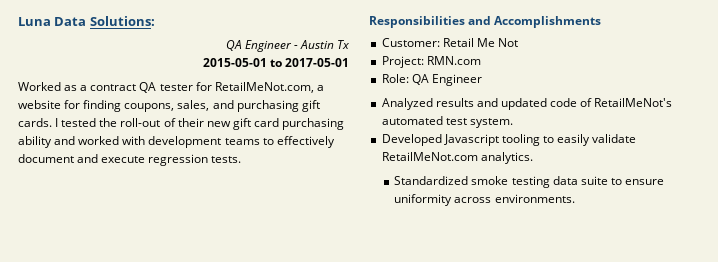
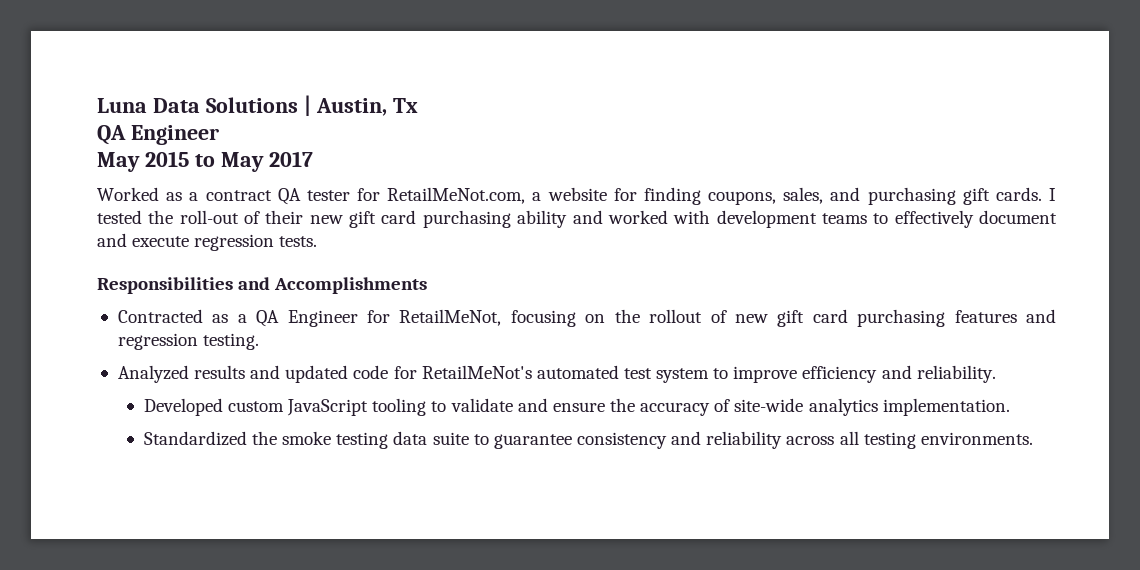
- Luna Data Solutions:
- QA Engineer - Austin Tx
- 2015-05-01 to 2017-05-01
+ Luna Data Solutions | Austin, Tx
+ QA Engineer
+ May 2015 to May 2017
- Customer: Retail Me Not
- Project: RMN.com
- Role: QA Engineer
+ Contracted as a QA Engineer for RetailMeNot, focusing on the rollout of new gift card purchasing features and regression testing.
- Analyzed results and updated code of RetailMeNot's automated test system.
- Developed Javascript tooling to easily validate RetailMeNot.com analytics.
+ Analyzed results and updated code for RetailMeNot's automated test system to improve efficiency and reliability.
+ Developed custom JavaScript tooling to validate and ensure the accuracy of site-wide analytics implementation.
- Standardized smoke testing data suite to ensure uniformity across environments.
+ Standardized the smoke testing data suite to guarantee consistency and reliability across all testing environments.

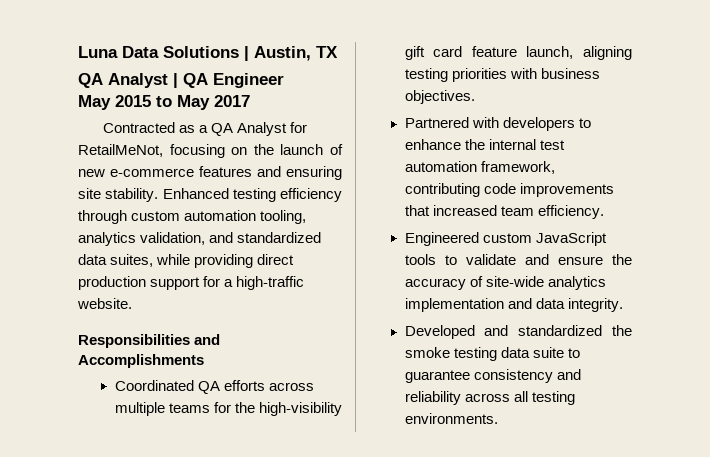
- Luna Data Solutions | Austin, Tx
- QA Engineer
+ Luna Data Solutions | Austin, TX
+ QA Analyst | QA Engineer
- Worked as a contract QA tester for RetailMeNot.com, a website for finding coupons, sales, and purchasing gift cards. I tested the roll-out of their new gift card purchasing ability and worked with development teams to effectively document and execute regression tests.
+ Contracted as a QA Analyst for RetailMeNot, focusing on the launch of new e-commerce features and ensuring site stability. Enhanced testing efficiency through custom automation tooling, analytics validation, and standardized data suites, while providing direct production support for a high-traffic website.
  Responsibilities and Accomplishments
- Contracted as a QA Engineer for RetailMeNot, focusing on the rollout of new gift card purchasing features and regression testing.
- Analyzed results and updated code for RetailMeNot's automated test system to improve efficiency and reliability.
- Developed custom JavaScript tooling to validate and ensure the accuracy of site-wide analytics implementation.
- Standardized the smoke testing data suite to guarantee consistency and reliability across all testing environments.
+ Coordinated QA efforts across multiple teams for the high-visibility gift card feature launch, aligning testing priorities with business objectives.
+ Partnered with developers to enhance the internal test automation framework, contributing code improvements that increased team efficiency.
+ Engineered custom JavaScript tools to validate and ensure the accuracy of site-wide analytics implementation and data integrity.
+ Developed and standardized the smoke testing data suite to guarantee consistency and reliability across all testing environments.

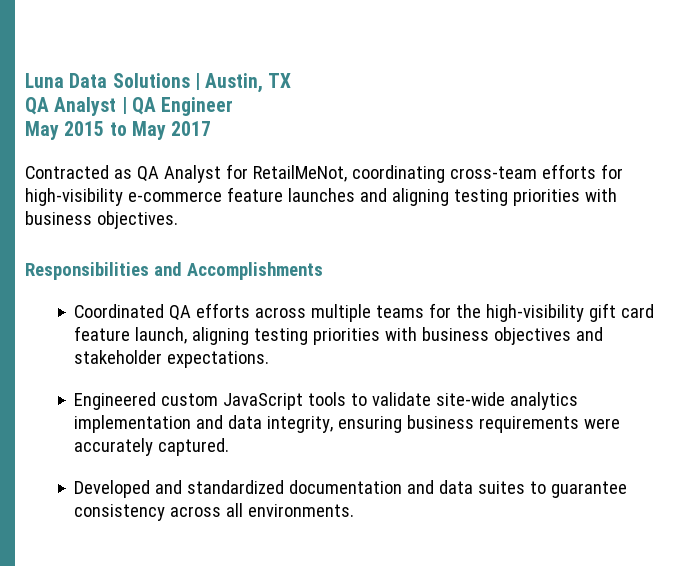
- Contracted as a QA Analyst for RetailMeNot, focusing on the launch of new e-commerce features and ensuring site stability. Enhanced testing efficiency through custom automation tooling, analytics validation, and standardized data suites, while providing direct production support for a high-traffic website.
+ Contracted as QA Analyst for RetailMeNot, coordinating cross-team efforts for high-visibility e-commerce feature launches and aligning testing priorities with business objectives.
- Coordinated QA efforts across multiple teams for the high-visibility gift card feature launch, aligning testing priorities with business objectives.
- Partnered with developers to enhance the internal test automation framework, contributing code improvements that increased team efficiency.
+ Coordinated QA efforts across multiple teams for the high-visibility gift card feature launch, aligning testing priorities with business objectives and stakeholder expectations.
- Engineered custom JavaScript tools to validate and ensure the accuracy of site-wide analytics implementation and data integrity.
- Developed and standardized the smoke testing data suite to guarantee consistency and reliability across all testing environments.
+ Engineered custom JavaScript tools to validate site-wide analytics implementation and data integrity, ensuring business requirements were accurately captured.
+ Developed and standardized documentation and data suites to guarantee consistency across all environments.

